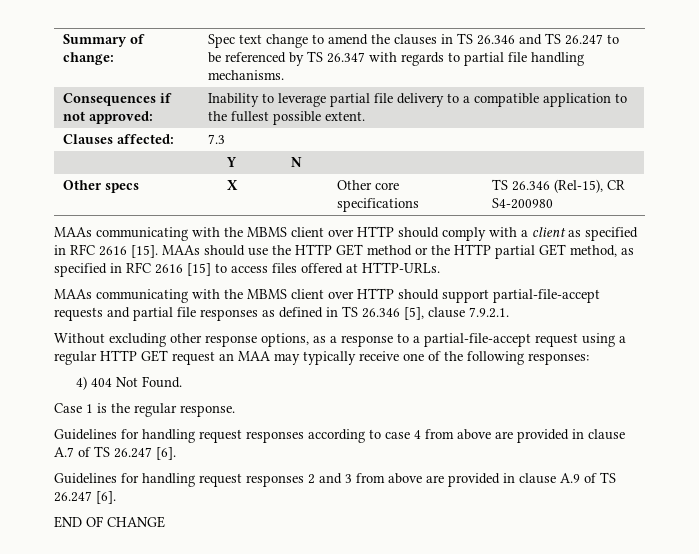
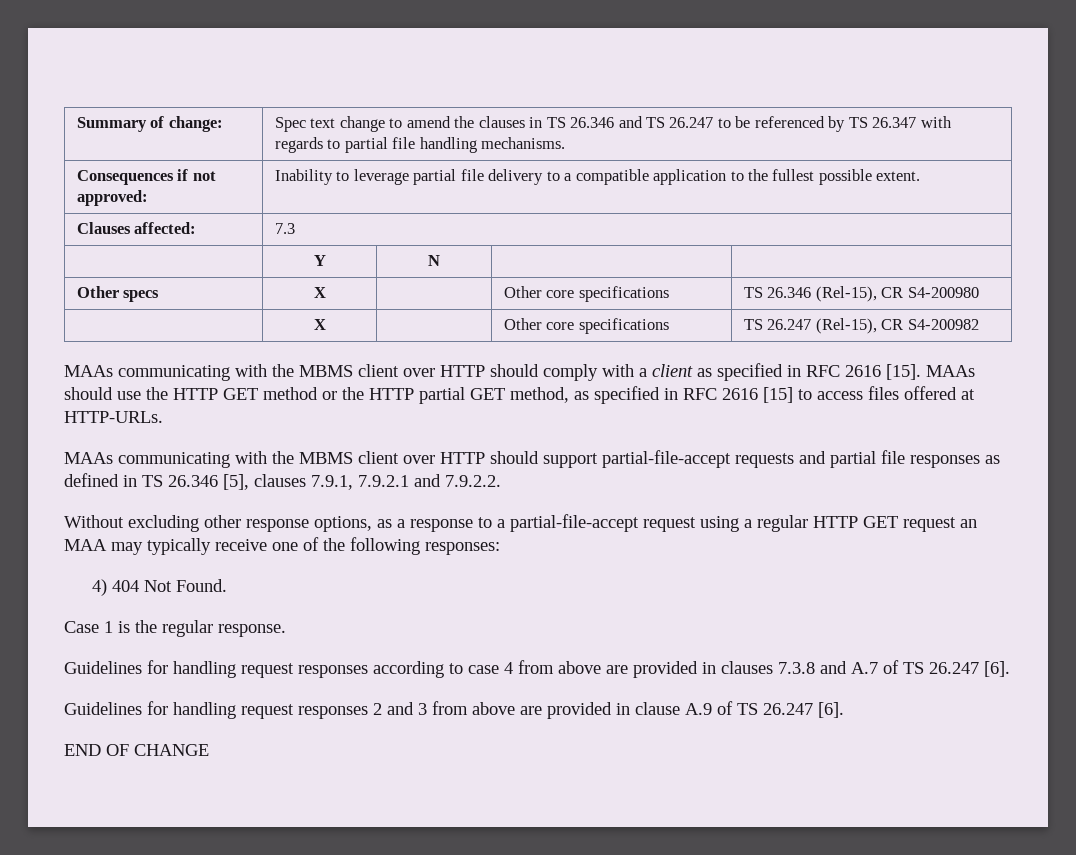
+ | X | | Other core specifications | TS 26.247 (Rel-15), CR S4-200982
- MAAs communicating with the MBMS client over HTTP should support partial-file-accept requests and partial file responses as defined in TS 26.346 [5], clause 7.9.2.1.
+ MAAs communicating with the MBMS client over HTTP should support partial-file-accept requests and partial file responses as defined in TS 26.346 [5], clauses 7.9.1, 7.9.2.1 and 7.9.2.2.
- Guidelines for handling request responses according to case 4 from above are provided in clause A.7 of TS 26.247 [6].
+ Guidelines for handling request responses according to case 4 from above are provided in clauses 7.3.8 and A.7 of TS 26.247 [6].

